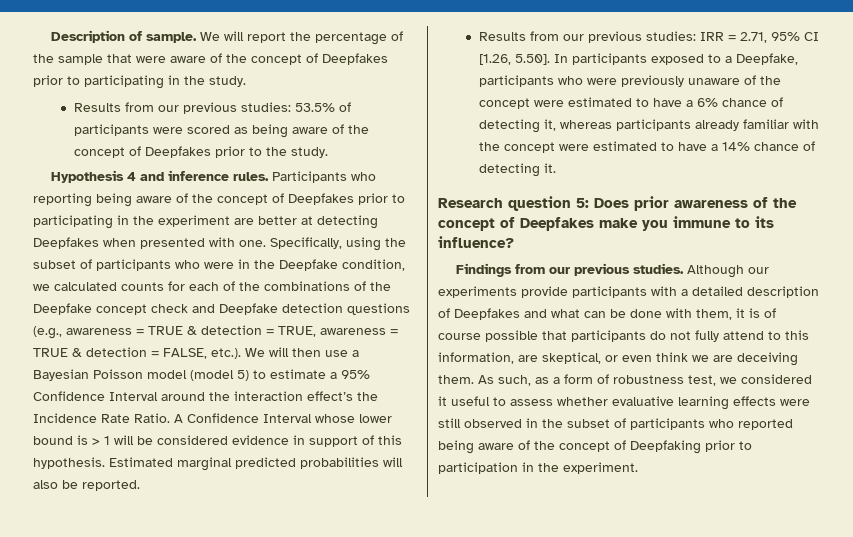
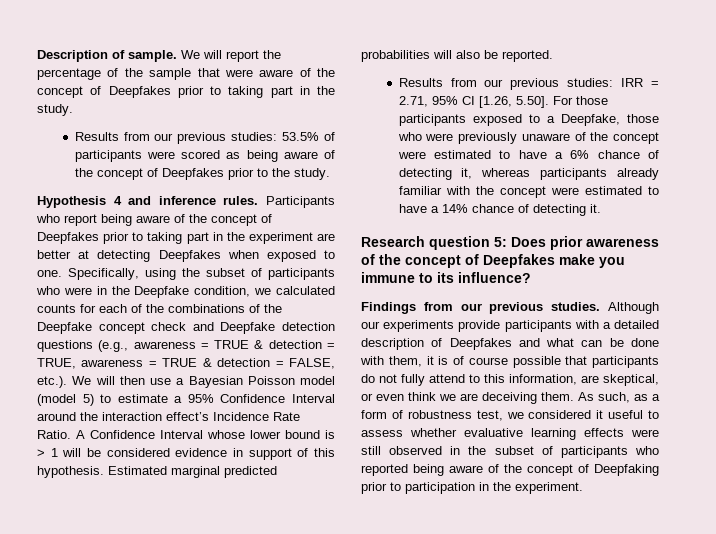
- We will report the percentage of the sample that were aware of the concept of Deepfakes prior to participating in the study.
+ We will report the percentage of the sample that were aware of the concept of Deepfakes prior to taking part in the study.
- Participants who reporting being aware of the concept of Deepfakes prior to participating in the experiment are better at detecting Deepfakes when presented with one.
+ Participants who report being aware of the concept of Deepfakes prior to taking part in the experiment are better at detecting Deepfakes when exposed to one.
- Specifically, using the subset of participants who were in the Deepfake condition, we calculated counts for each of the combinations of the Deepfake concept check and Deepfake detection questions (e.g., awareness = TRUE & detection = TRUE, awareness = TRUE & detection = FALSE, etc.). We will then use a Bayesian Poisson model (model 5) to estimate a 95% Confidence Interval around the interaction effect’s the Incidence Rate Ratio.
+ Specifically, using the subset of participants who were in the Deepfake condition, we calculated counts for each of the combinations of the Deepfake concept check and Deepfake detection questions (e.g., awareness = TRUE & detection = TRUE, awareness = TRUE & detection = FALSE, etc.). We will then use a Bayesian Poisson model (model 5) to estimate a 95% Confidence Interval around the interaction effect’s Incidence Rate Ratio.
- Results from our previous studies: IRR = 2.71, 95% CI [1.26, 5.50]. In participants exposed to a Deepfake, participants who were previously unaware of the concept were estimated to have a 6% chance of detecting it, whereas participants already familiar with the concept were estimated to have a 14% chance of detecting it.
+ Results from our previous studies: IRR = 2.71, 95% CI [1.26, 5.50]. For those participants exposed to a Deepfake, those who were previously unaware of the concept were estimated to have a 6% chance of detecting it, whereas participants already familiar with the concept were estimated to have a 14% chance of detecting it.

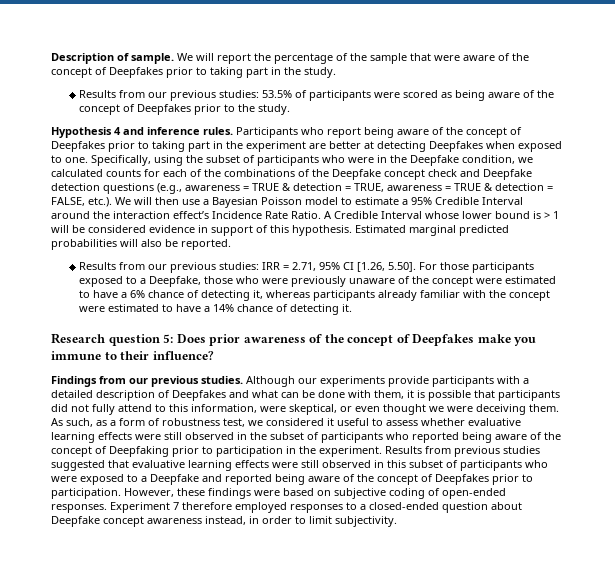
- Specifically, using the subset of participants who were in the Deepfake condition, we calculated counts for each of the combinations of the Deepfake concept check and Deepfake detection questions (e.g., awareness = TRUE & detection = TRUE, awareness = TRUE & detection = FALSE, etc.). We will then use a Bayesian Poisson model (model 5) to estimate a 95% Confidence Interval around the interaction effect’s Incidence Rate Ratio.
+ Specifically, using the subset of participants who were in the Deepfake condition, we calculated counts for each of the combinations of the Deepfake concept check and Deepfake detection questions (e.g., awareness = TRUE & detection = TRUE, awareness = TRUE & detection = FALSE, etc.). We will then use a Bayesian Poisson model to estimate a 95% Credible Interval around the interaction effect’s Incidence Rate Ratio.
- A Confidence Interval whose lower bound is > 1 will be considered evidence in support of this hypothesis.
+ A Credible Interval whose lower bound is > 1 will be considered evidence in support of this hypothesis.
- Research question 5: Does prior awareness of the concept of Deepfakes make you immune to its influence?
+ Research question 5: Does prior awareness of the concept of Deepfakes make you immune to their influence?
- Although our experiments provide participants with a detailed description of Deepfakes and what can be done with them, it is of course possible that participants do not fully attend to this information, are skeptical, or even think we are deceiving them.
+ Although our experiments provide participants with a detailed description of Deepfakes and what can be done with them, it is possible that participants did not fully attend to this information, were skeptical, or even thought we were deceiving them.
+ Results from previous studies suggested that evaluative learning effects were still observed in this subset of participants who were exposed to a Deepfake and reported being aware of the concept of Deepfakes prior to participation. However, these findings were based on subjective coding of open-ended responses. Experiment 7 therefore employed responses to a closed-ended question about Deepfake concept awareness instead, in order to limit subjectivity.

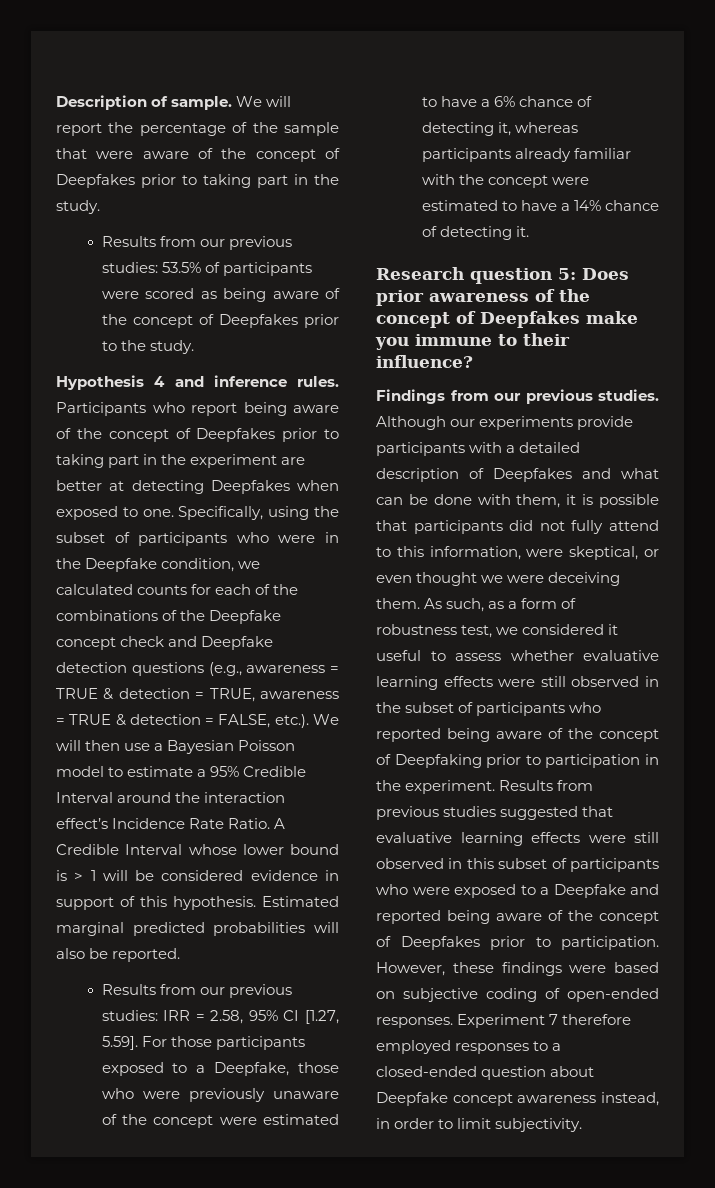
- Results from our previous studies: IRR = 2.71, 95% CI [1.26, 5.50]. For those participants exposed to a Deepfake, those who were previously unaware of the concept were estimated to have a 6% chance of detecting it, whereas participants already familiar with the concept were estimated to have a 14% chance of detecting it.
+ Results from our previous studies: IRR = 2.58, 95% CI [1.27, 5.59]. For those participants exposed to a Deepfake, those who were previously unaware of the concept were estimated to have a 6% chance of detecting it, whereas participants already familiar with the concept were estimated to have a 14% chance of detecting it.

